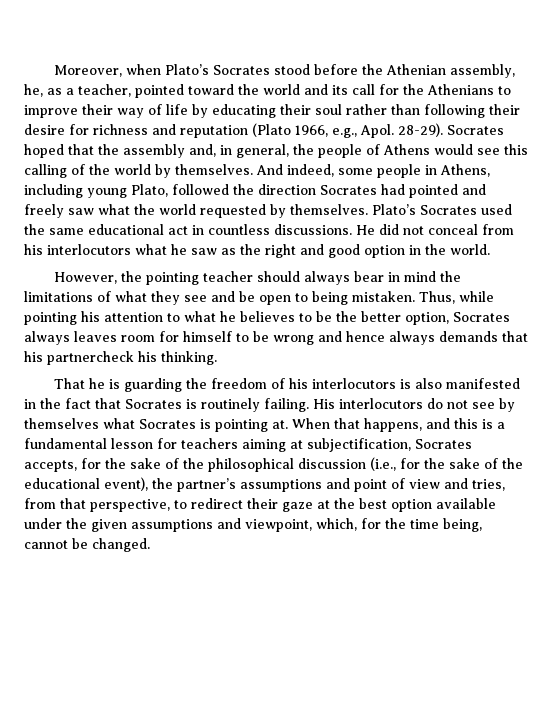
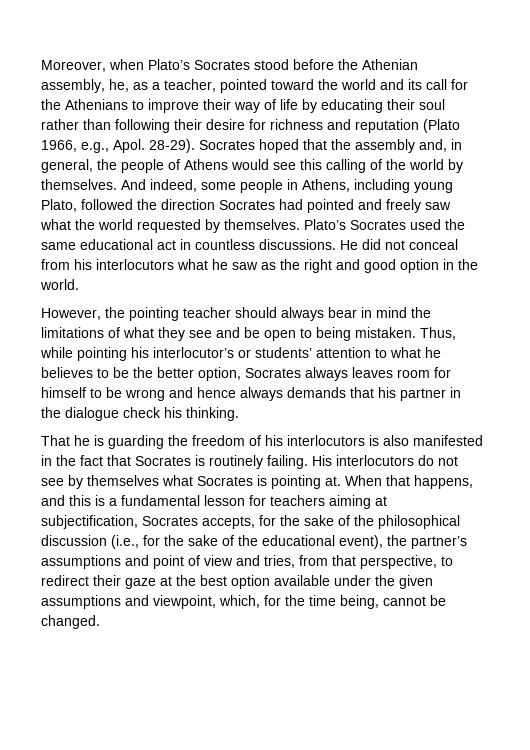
- Thus, while pointing his attention to what he believes to be the better option, Socrates always leaves room for himself to be wrong and hence always demands that his partnercheck his thinking.
+ Thus, while pointing his interlocutor’s or students’ attention to what he believes to be the better option, Socrates always leaves room for himself to be wrong and hence always demands that his partner in the dialogue check his thinking.

